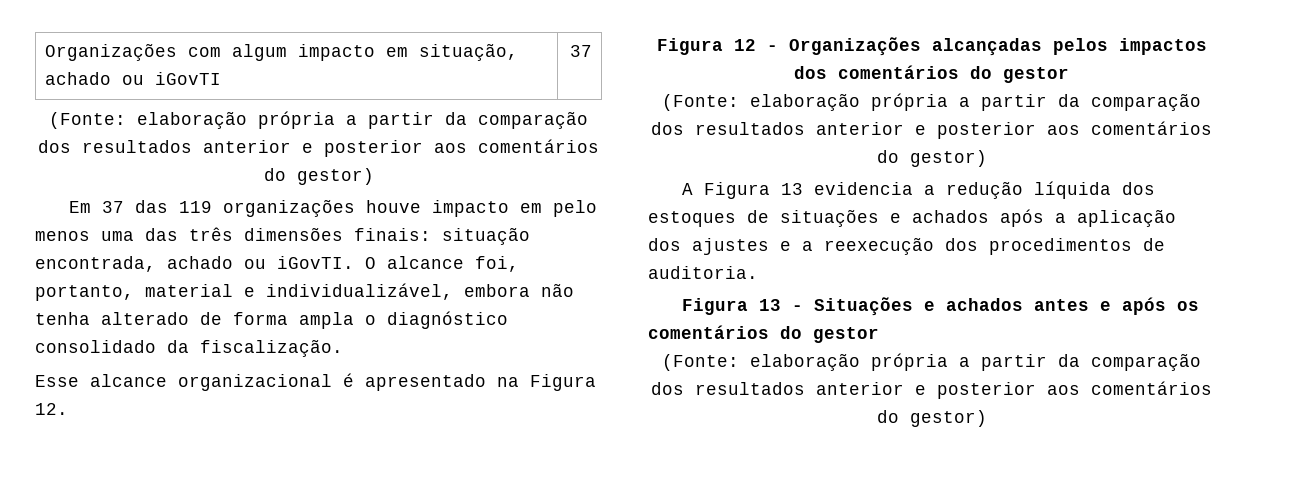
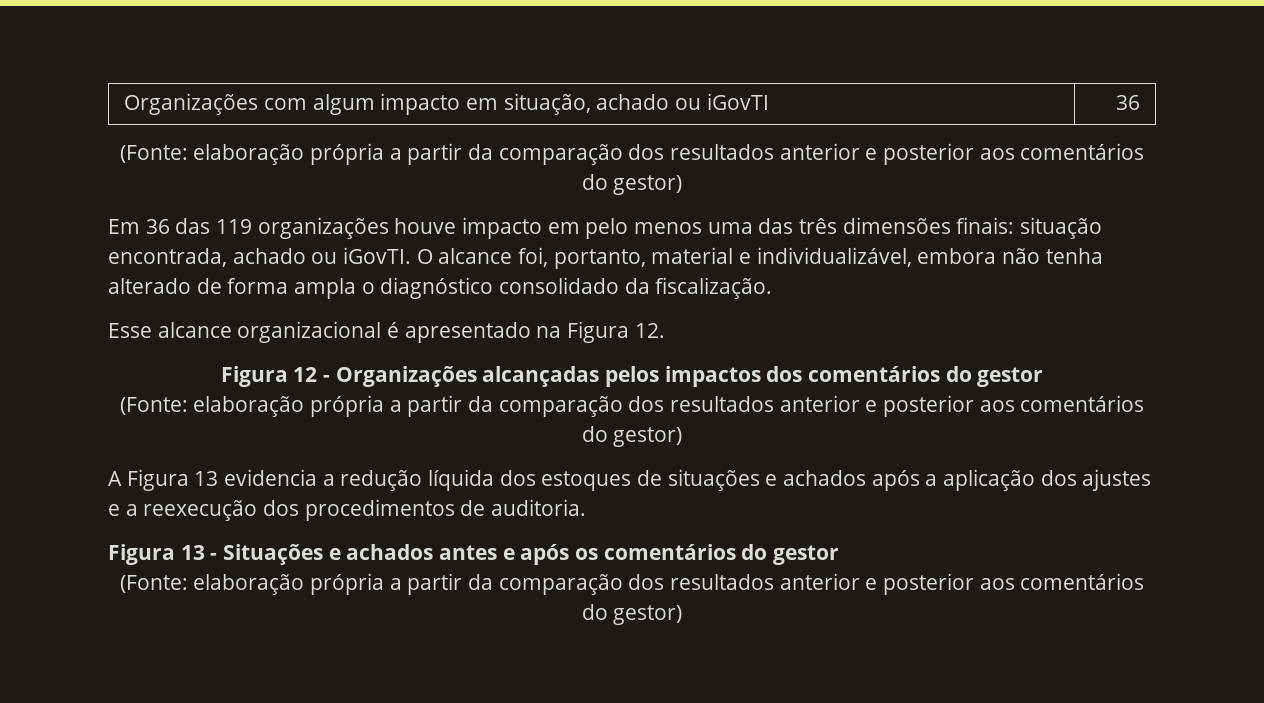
- Organizações com algum impacto em situação, achado ou iGovTI | 37
+ Organizações com algum impacto em situação, achado ou iGovTI | 36
- Em 37 das 119 organizações houve impacto em pelo menos uma das três dimensões finais: situação encontrada, achado ou iGovTI.
+ Em 36 das 119 organizações houve impacto em pelo menos uma das três dimensões finais: situação encontrada, achado ou iGovTI.

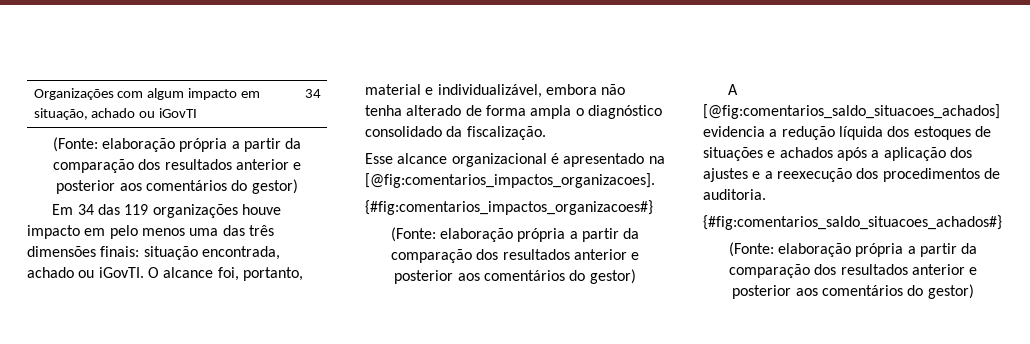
- Organizações com algum impacto em situação, achado ou iGovTI | 36
+ Organizações com algum impacto em situação, achado ou iGovTI | 34
- Em 36 das 119 organizações houve impacto em pelo menos uma das três dimensões finais: situação encontrada, achado ou iGovTI.
+ Em 34 das 119 organizações houve impacto em pelo menos uma das três dimensões finais: situação encontrada, achado ou iGovTI.
- Esse alcance organizacional é apresentado na Figura 12.
- Figura 12 - Organizações alcançadas pelos impactos dos comentários do gestor
+ Esse alcance organizacional é apresentado na [@fig:comentarios_impactos_organizacoes].
+ {#fig:comentarios_impactos_organizacoes#}
- A Figura 13 evidencia a redução líquida dos estoques de situações e achados após a aplicação dos ajustes e a reexecução dos procedimentos de auditoria.
+ A [@fig:comentarios_saldo_situacoes_achados] evidencia a redução líquida dos estoques de situações e achados após a aplicação dos ajustes e a reexecução dos procedimentos de auditoria.
- Figura 13 - Situações e achados antes e após os comentários do gestor
+ {#fig:comentarios_saldo_situacoes_achados#}

